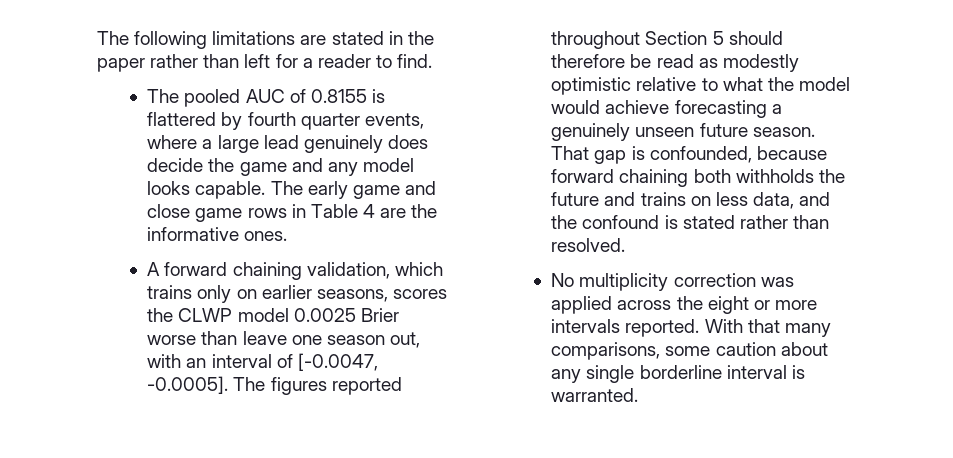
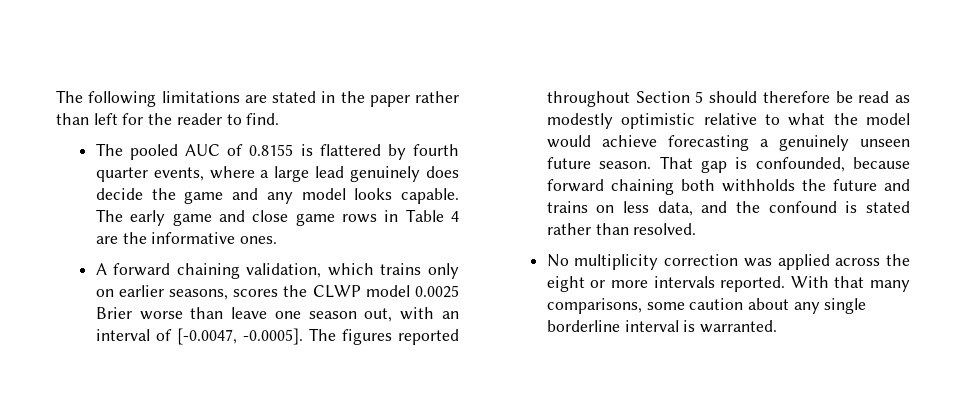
- The following limitations are stated in the paper rather than left for a reader to find.
+ The following limitations are stated in the paper rather than left for the reader to find.

